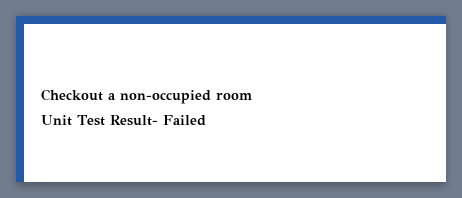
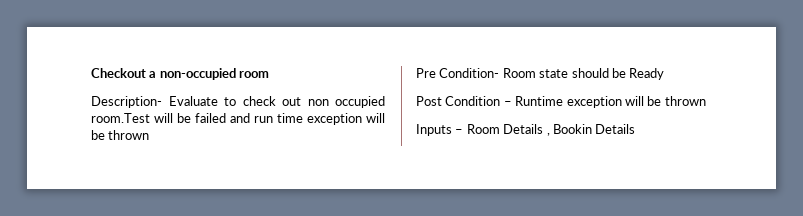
- Unit Test Result- Failed
+ Description- Evaluate to check out non occupied room.Test will be failed and run time exception will be thrown
+ Pre Condition- Room state should be Ready
+ Post Condition – Runtime exception will be thrown
+ Inputs – Room Details , Bookin Details

